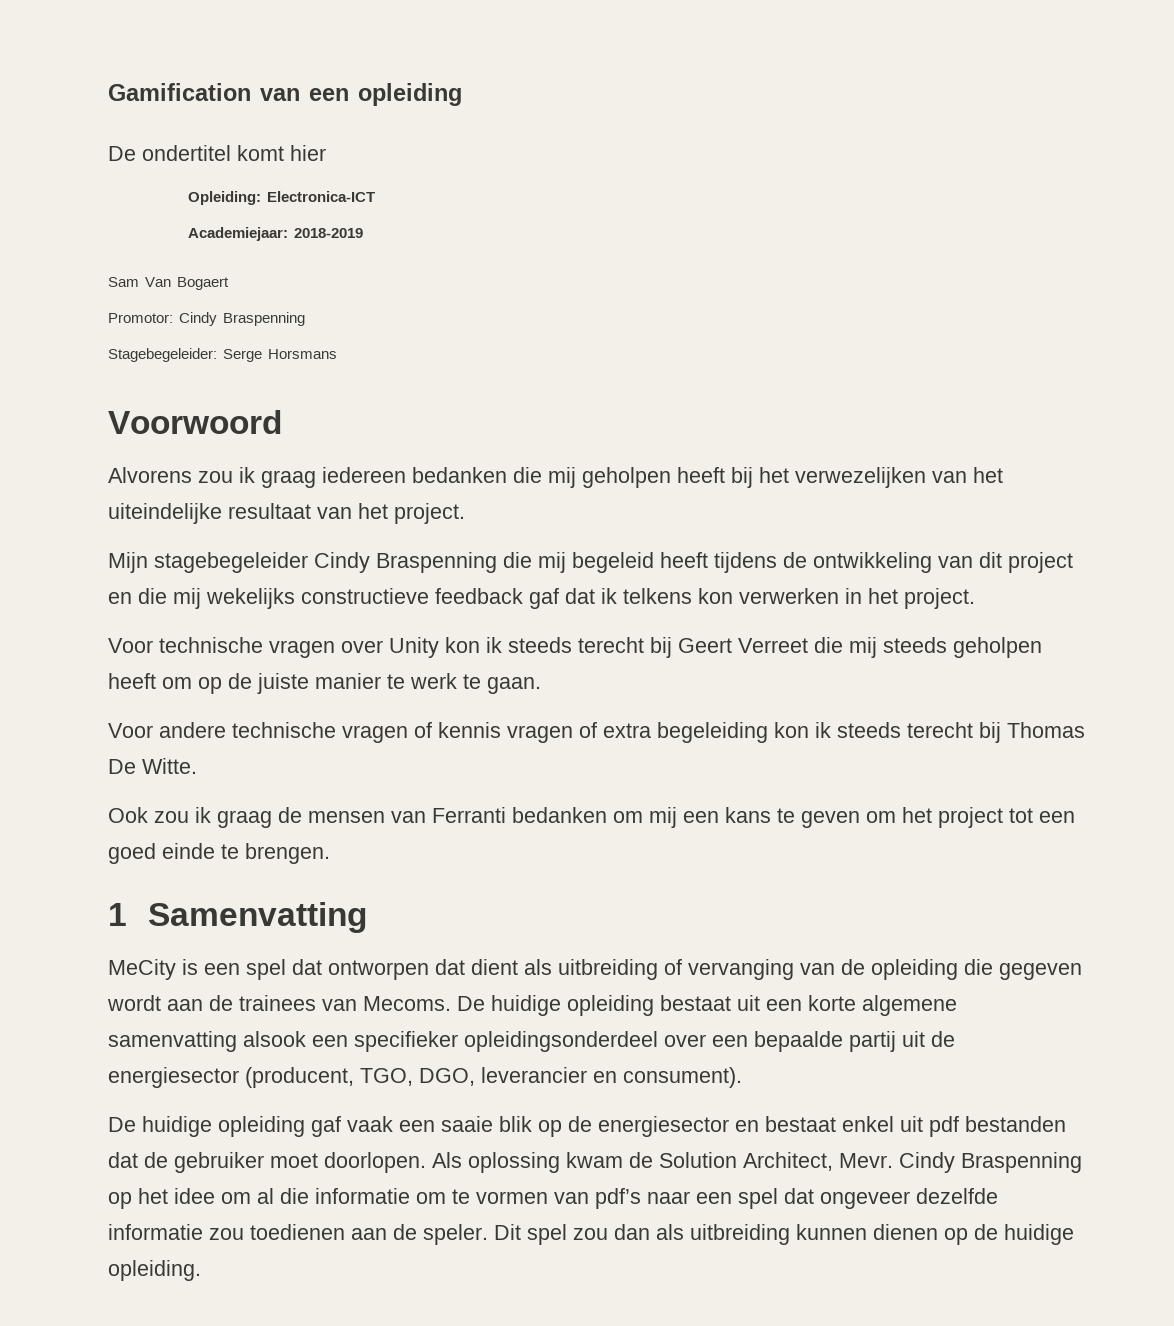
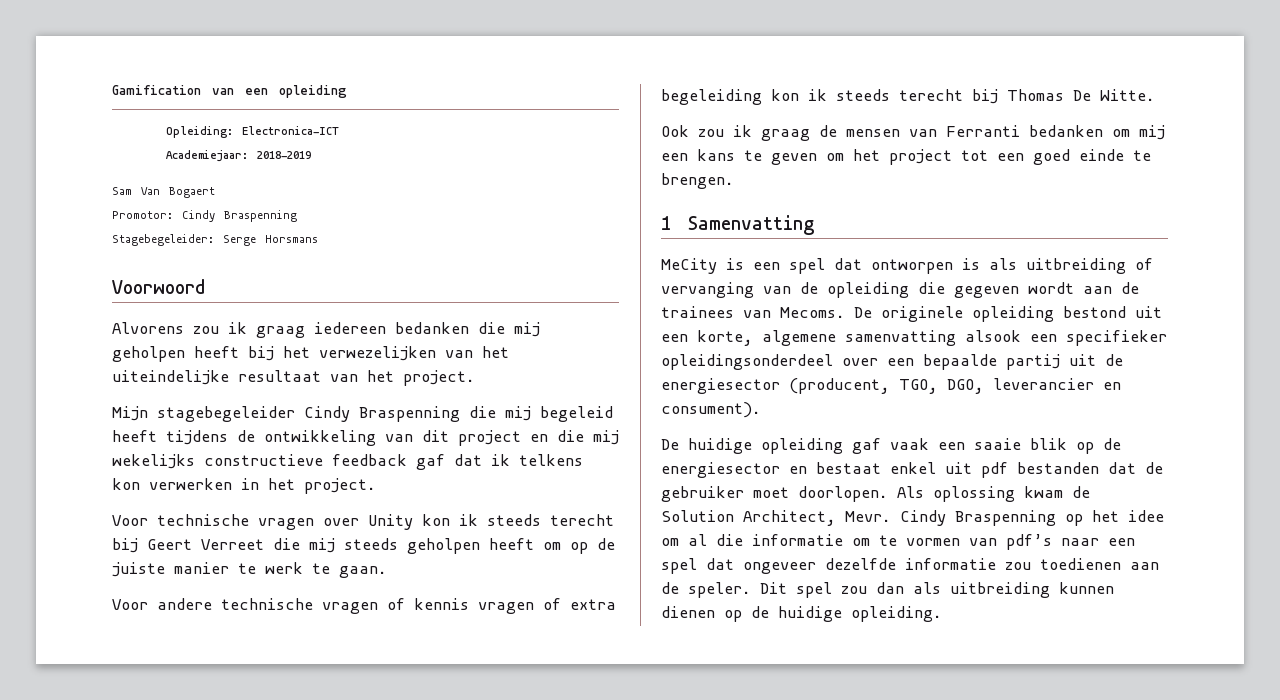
- De ondertitel komt hier
- MeCity is een spel dat ontworpen dat dient als uitbreiding of vervanging van de opleiding die gegeven wordt aan de trainees van Mecoms.
+ MeCity is een spel dat ontworpen is als uitbreiding of vervanging van de opleiding die gegeven wordt aan de trainees van Mecoms.
- De huidige opleiding bestaat uit een korte algemene samenvatting alsook een specifieker opleidingsonderdeel over een bepaalde partij uit de energiesector (producent, TGO, DGO, leverancier en consument).
+ De originele opleiding bestond uit een korte, algemene samenvatting alsook een specifieker opleidingsonderdeel over een bepaalde partij uit de energiesector (producent, TGO, DGO, leverancier en consument).

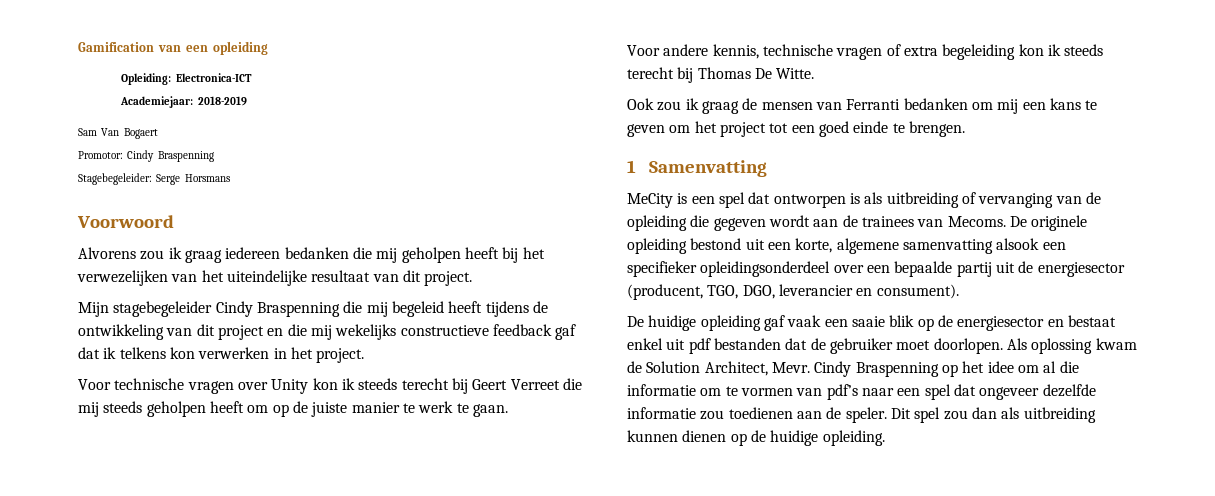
- Alvorens zou ik graag iedereen bedanken die mij geholpen heeft bij het verwezelijken van het uiteindelijke resultaat van het project.
+ Alvorens zou ik graag iedereen bedanken die mij geholpen heeft bij het verwezelijken van het uiteindelijke resultaat van dit project.
- Voor andere technische vragen of kennis vragen of extra begeleiding kon ik steeds terecht bij Thomas De Witte.
+ Voor andere kennis, technische vragen of extra begeleiding kon ik steeds terecht bij Thomas De Witte.

